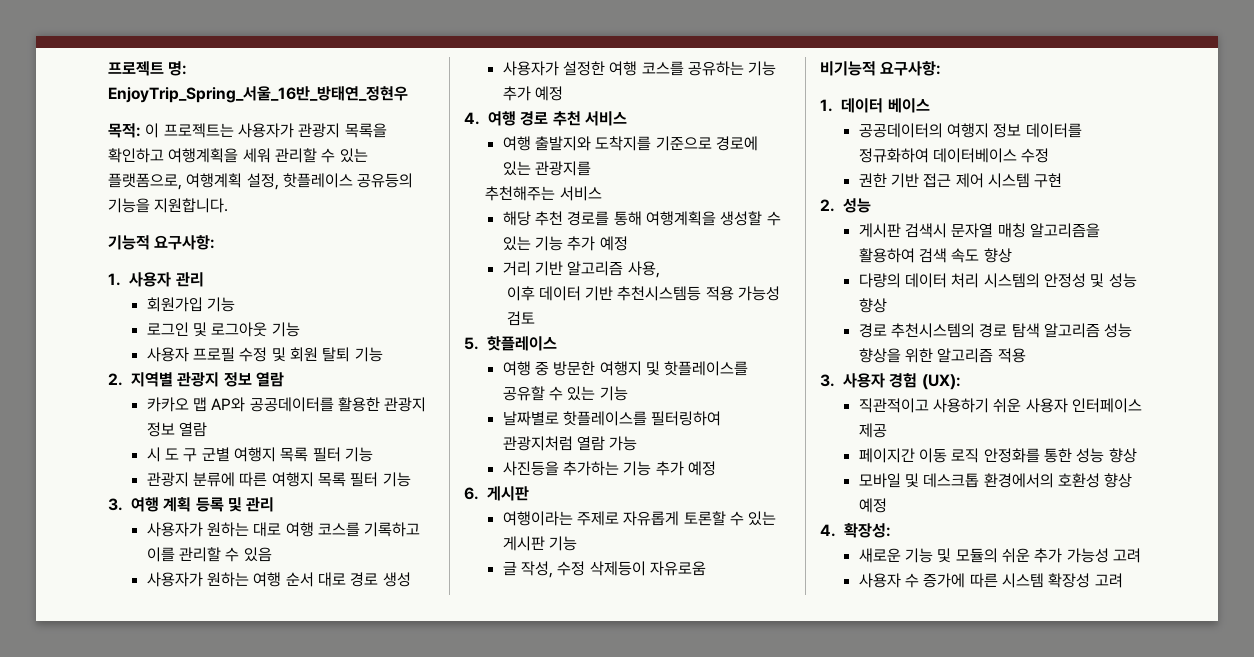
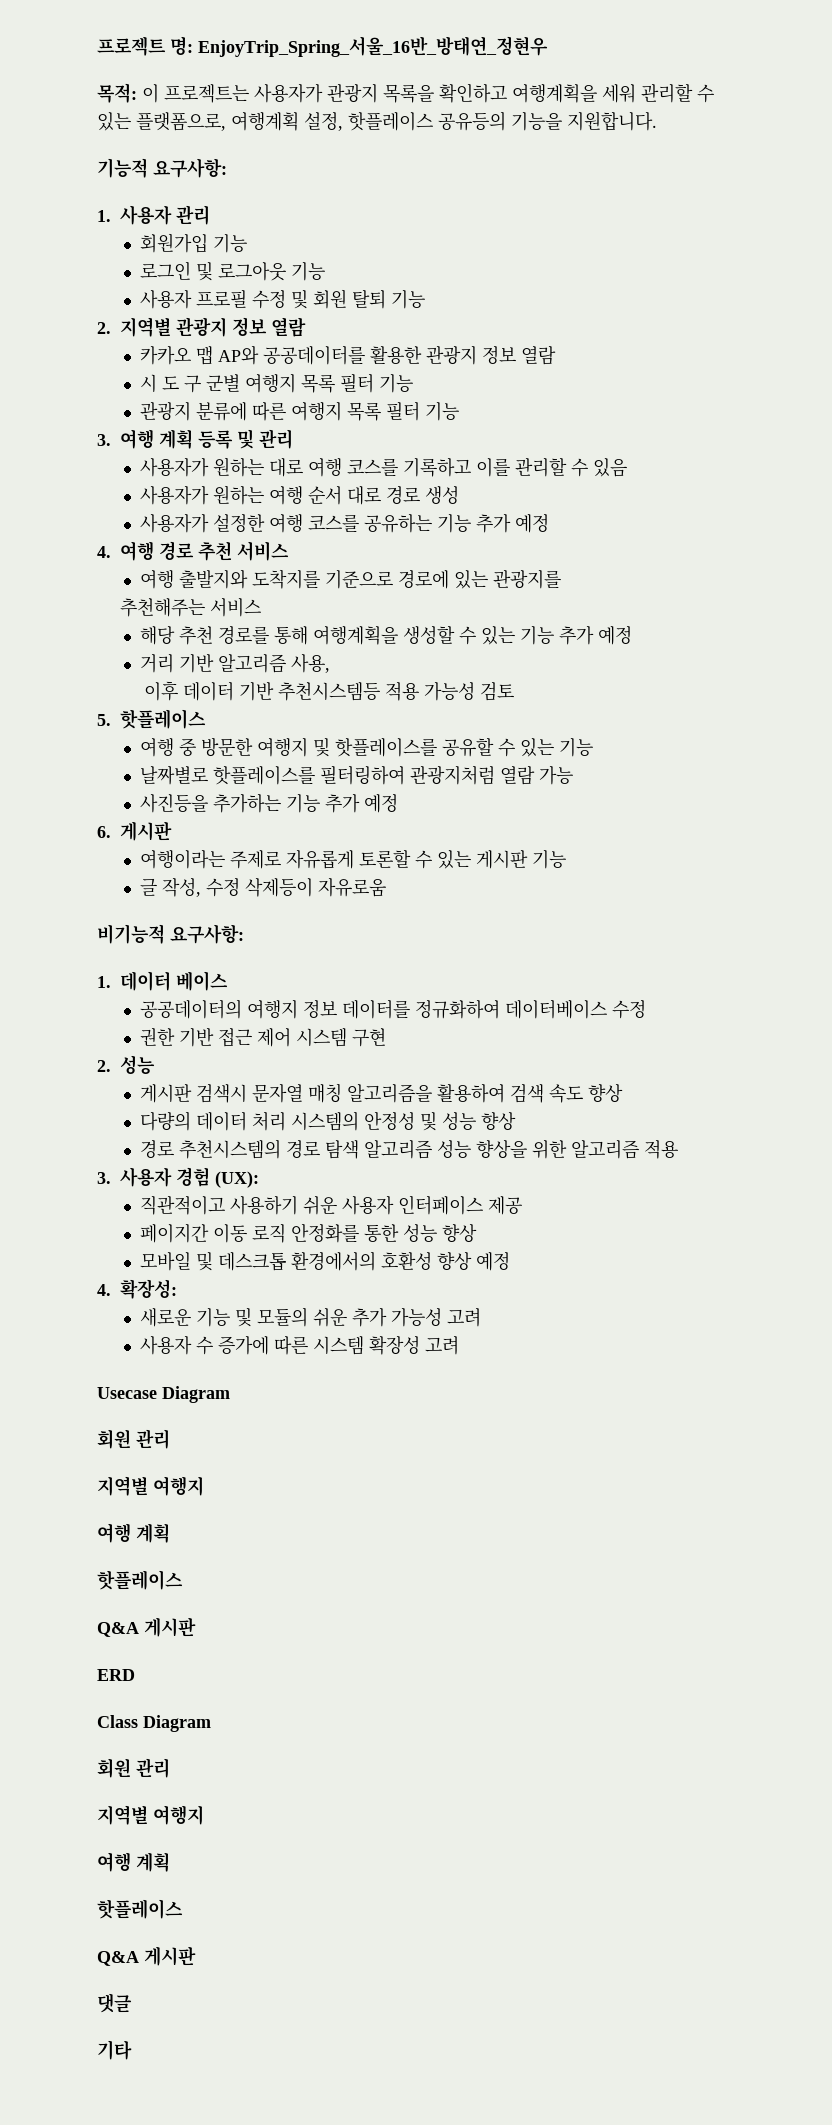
+ Usecase Diagram
+ 회원 관리
+ 지역별 여행지
+ 여행 계획
+ 핫플레이스
+ Q&A 게시판
+ ERD
+ Class Diagram
+ 회원 관리
+ 지역별 여행지
+ 여행 계획
+ 핫플레이스
+ Q&A 게시판
+ 댓글
+ 기타

